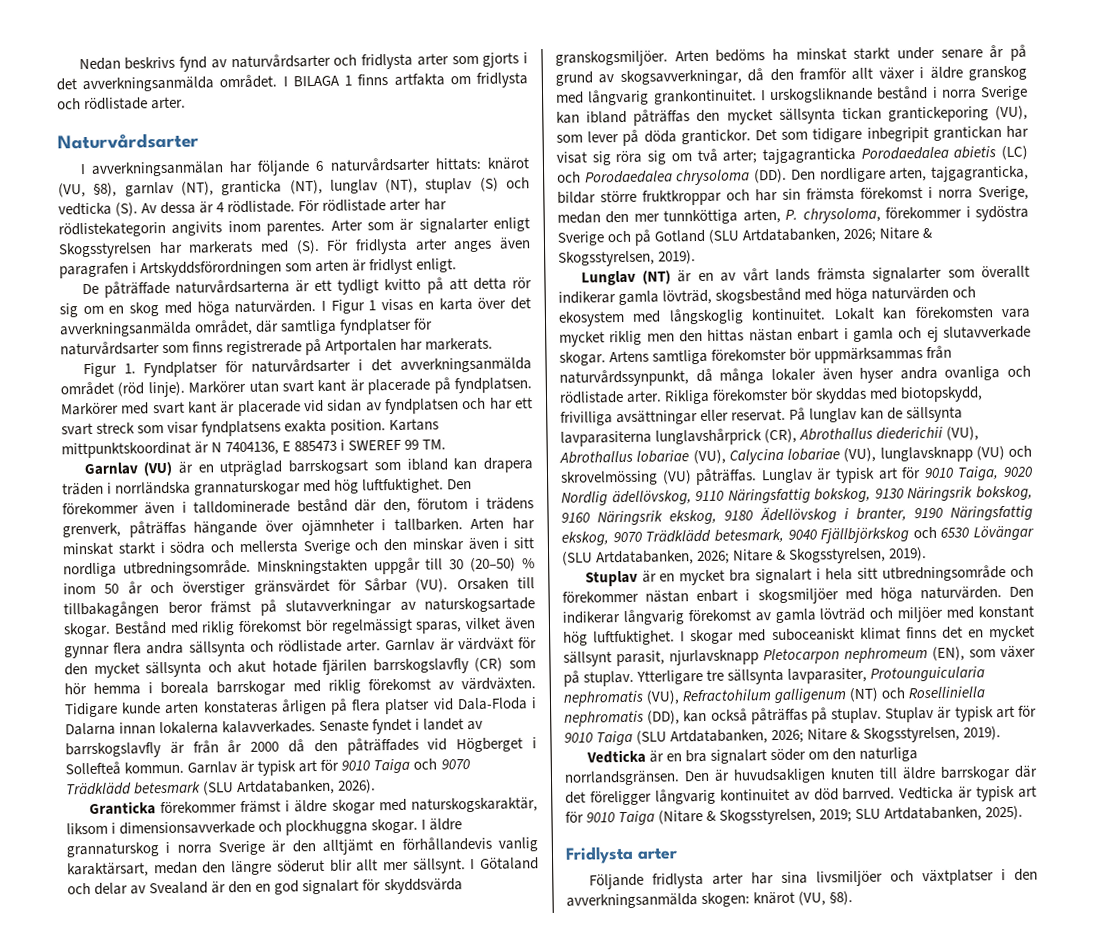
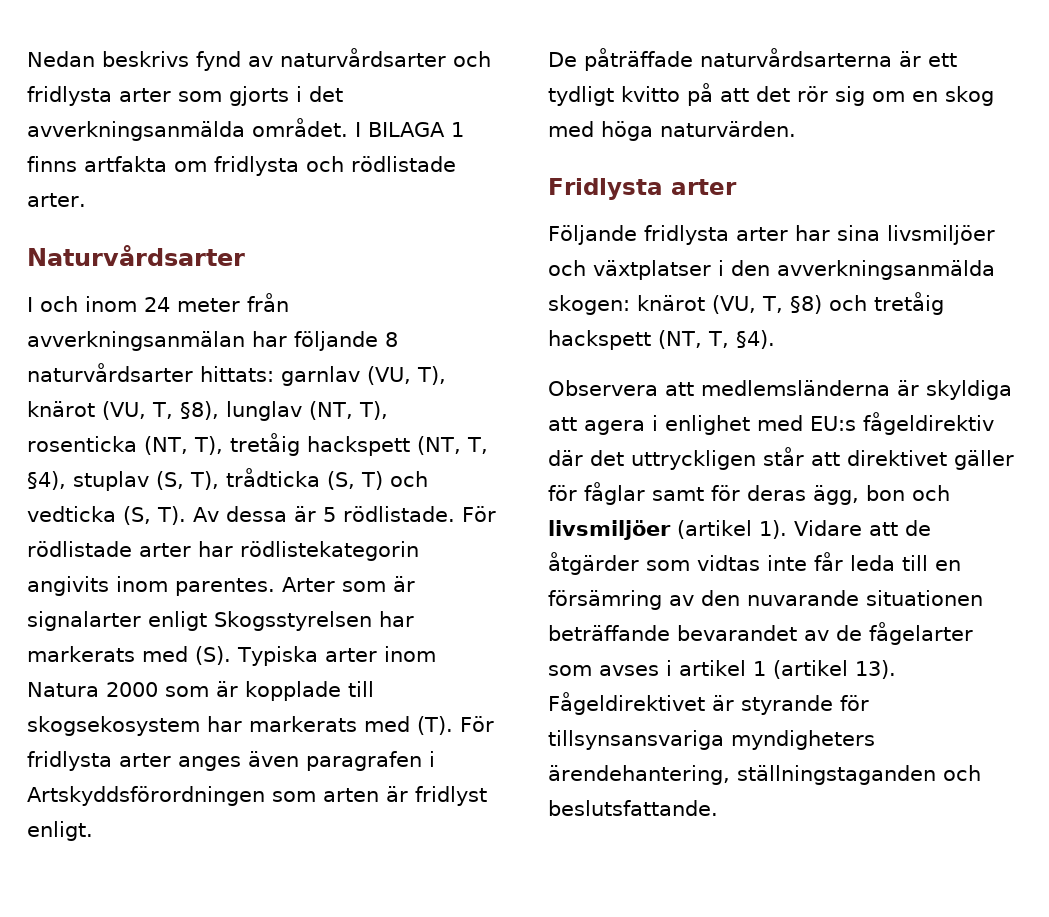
- I avverkningsanmälan har följande 6 naturvårdsarter hittats: knärot (VU, §8), garnlav (NT), granticka (NT), lunglav (NT), stuplav (S) och vedticka (S). Av dessa är 4 rödlistade.
+ I och inom 24 meter från avverkningsanmälan har följande 8 naturvårdsarter hittats: garnlav (VU, T), knärot (VU, T, §8), lunglav (NT, T), rosenticka (NT, T), tretåig hackspett (NT, T, §4), stuplav (S, T), trådticka (S, T) och vedticka (S, T). Av dessa är 5 rödlistade.
- Arter som är signalarter enligt Skogsstyrelsen har markerats med (S). För fridlysta arter anges även paragrafen i Artskyddsförordningen som arten är fridlyst enligt.
+ Arter som är signalarter enligt Skogsstyrelsen har markerats med (S). Typiska arter inom Natura 2000 som är kopplade till skogsekosystem har markerats med (T). För fridlysta arter anges även paragrafen i Artskyddsförordningen som arten är fridlyst enligt.
- De påträffade naturvårdsarterna är ett tydligt kvitto på att detta rör sig om en skog med höga naturvärden. I Figur 1 visas en karta över det avverkningsanmälda området, där samtliga fyndplatser för naturvårdsarter som finns registrerade på Artportalen har markerats.
- Figur 1. Fyndplatser för naturvårdsarter i det avverkningsanmälda området (röd linje). Markörer utan svart kant är placerade på fyndplatsen. Markörer med svart kant är placerade vid sidan av fyndplatsen och har ett svart streck som visar fyndplatsens exakta position. Kartans mittpunktskoordinat är N 7404136, E 885473 i SWEREF 99 TM.
- Garnlav (VU) är en utpräglad barrskogsart som ibland kan drapera träden i norrländska grannaturskogar med hög luftfuktighet. Den förekommer även i talldominerade bestånd där den, förutom i trädens grenverk, påträffas hängande över ojämnheter i tallbarken. Arten har minskat starkt i södra och mellersta Sverige och den minskar även i sitt nordliga utbredningsområde. Minskningstakten uppgår till 30 (20–50) % inom 50 år och överstiger gränsvärdet för Sårbar (VU). Orsaken till tillbakagången beror främst på slutavverkningar av naturskogsartade skogar. Bestånd med riklig förekomst bör regelmässigt sparas, vilket även gynnar flera andra sällsynta och rödlistade arter. Garnlav är värdväxt för den mycket sällsynta och akut hotade fjärilen barrskogslavfly (CR) som hör hemma i boreala barrskogar med riklig förekomst av värdväxten. Tidigare kunde arten konstateras årligen på flera platser vid Dala-Floda i Dalarna innan lokalerna kalavverkades. Senaste fyndet i landet av barrskogslavfly är från år 2000 då den påträffades vid Högberget i Sollefteå kommun. Garnlav är typisk art för 9010 Taiga och 9070 Trädklädd betesmark (SLU Artdatabanken, 2026).
- Granticka förekommer främst i äldre skogar med naturskogskaraktär, liksom i dimensionsavverkade och plockhuggna skogar. I äldre grannaturskog i norra Sverige är den alltjämt en förhållandevis vanlig karaktärsart, medan den längre söderut blir allt mer sällsynt. I Götaland och delar av Svealand är den en god signalart för skyddsvärda granskogsmiljöer. Arten bedöms ha minskat starkt under senare år på grund av skogsavverkningar, då den framför allt växer i äldre granskog med långvarig grankontinuitet. I urskogsliknande bestånd i norra Sverige kan ibland påträffas den mycket sällsynta tickan grantickeporing (VU), som lever på döda grantickor. Det som tidigare inbegripit grantickan har visat sig röra sig om två arter; tajgagranticka Porodaedalea abietis (LC) och Porodaedalea chrysoloma (DD). Den nordligare arten, tajgagranticka, bildar större fruktkroppar och har sin främsta förekomst i norra Sverige, medan den mer tunnköttiga arten, P. chrysoloma, förekommer i sydöstra Sverige och på Gotland (SLU Artdatabanken, 2026; Nitare & Skogsstyrelsen, 2019).
- Lunglav (NT) är en av vårt lands främsta signalarter som överallt indikerar gamla lövträd, skogsbestånd med höga naturvärden och ekosystem med långskoglig kontinuitet. Lokalt kan förekomsten vara mycket riklig men den hittas nästan enbart i gamla och ej slutavverkade skogar. Artens samtliga förekomster bör uppmärksammas från naturvårdssynpunkt, då många lokaler även hyser andra ovanliga och rödlistade arter. Rikliga förekomster bör skyddas med biotopskydd, frivilliga avsättningar eller reservat. På lunglav kan de sällsynta lavparasiterna lunglavshårprick (CR), Abrothallus diederichii (VU), Abrothallus lobariae (VU), Calycina lobariae (VU), lunglavsknapp (VU) och skrovelmössing (VU) påträffas. Lunglav är typisk art för 9010 Taiga, 9020 Nordlig ädellövskog, 9110 Näringsfattig bokskog, 9130 Näringsrik bokskog, 9160 Näringsrik ekskog, 9180 Ädellövskog i branter, 9190 Näringsfattig ekskog, 9070 Trädklädd betesmark, 9040 Fjällbjörkskog och 6530 Lövängar (SLU Artdatabanken, 2026; Nitare & Skogsstyrelsen, 2019).
- Stuplav är en mycket bra signalart i hela sitt utbredningsområde och förekommer nästan enbart i skogsmiljöer med höga naturvärden. Den indikerar långvarig förekomst av gamla lövträd och miljöer med konstant hög luftfuktighet. I skogar med suboceaniskt klimat finns det en mycket sällsynt parasit, njurlavsknapp Pletocarpon nephromeum (EN), som växer på stuplav. Ytterligare tre sällsynta lavparasiter, Protounguicularia nephromatis (VU), Refractohilum galligenum (NT) och Roselliniella nephromatis (DD), kan också påträffas på stuplav. Stuplav är typisk art för 9010 Taiga (SLU Artdatabanken, 2026; Nitare & Skogsstyrelsen, 2019).
- Vedticka är en bra signalart söder om den naturliga norrlandsgränsen. Den är huvudsakligen knuten till äldre barrskogar där det föreligger långvarig kontinuitet av död barrved. Vedticka är typisk art för 9010 Taiga (Nitare & Skogsstyrelsen, 2019; SLU Artdatabanken, 2025).
+ De påträffade naturvårdsarterna är ett tydligt kvitto på att det rör sig om en skog med höga naturvärden.
- Följande fridlysta arter har sina livsmiljöer och växtplatser i den avverkningsanmälda skogen: knärot (VU, §8).
+ Följande fridlysta arter har sina livsmiljöer och växtplatser i den avverkningsanmälda skogen: knärot (VU, T, §8) och tretåig hackspett (NT, T, §4).
+ Observera att medlemsländerna är skyldiga att agera i enlighet med EU:s fågeldirektiv där det uttryckligen står att direktivet gäller för fåglar samt för deras ägg, bon och livsmiljöer (artikel 1). Vidare att de åtgärder som vidtas inte får leda till en försämring av den nuvarande situationen beträffande bevarandet av de fågelarter som avses i artikel 1 (artikel 13). Fågeldirektivet är styrande för tillsynsansvariga myndigheters ärendehantering, ställningstaganden och beslutsfattande.

